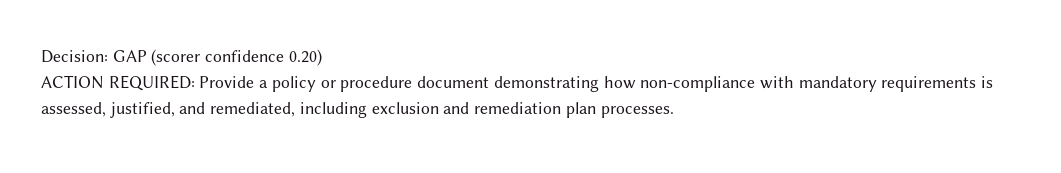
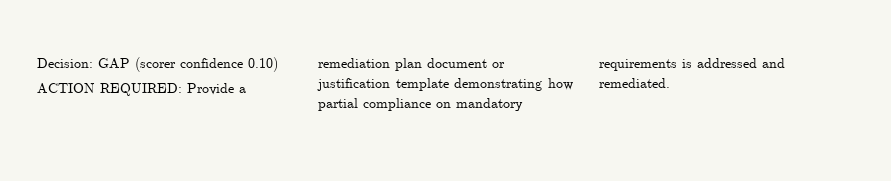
- Decision: GAP (scorer confidence 0.20)
+ Decision: GAP (scorer confidence 0.10)
- ACTION REQUIRED: Provide a policy or procedure document demonstrating how non-compliance with mandatory requirements is assessed, justified, and remediated, including exclusion and remediation plan processes.
+ ACTION REQUIRED: Provide a remediation plan document or justification template demonstrating how partial compliance on mandatory requirements is addressed and remediated.

